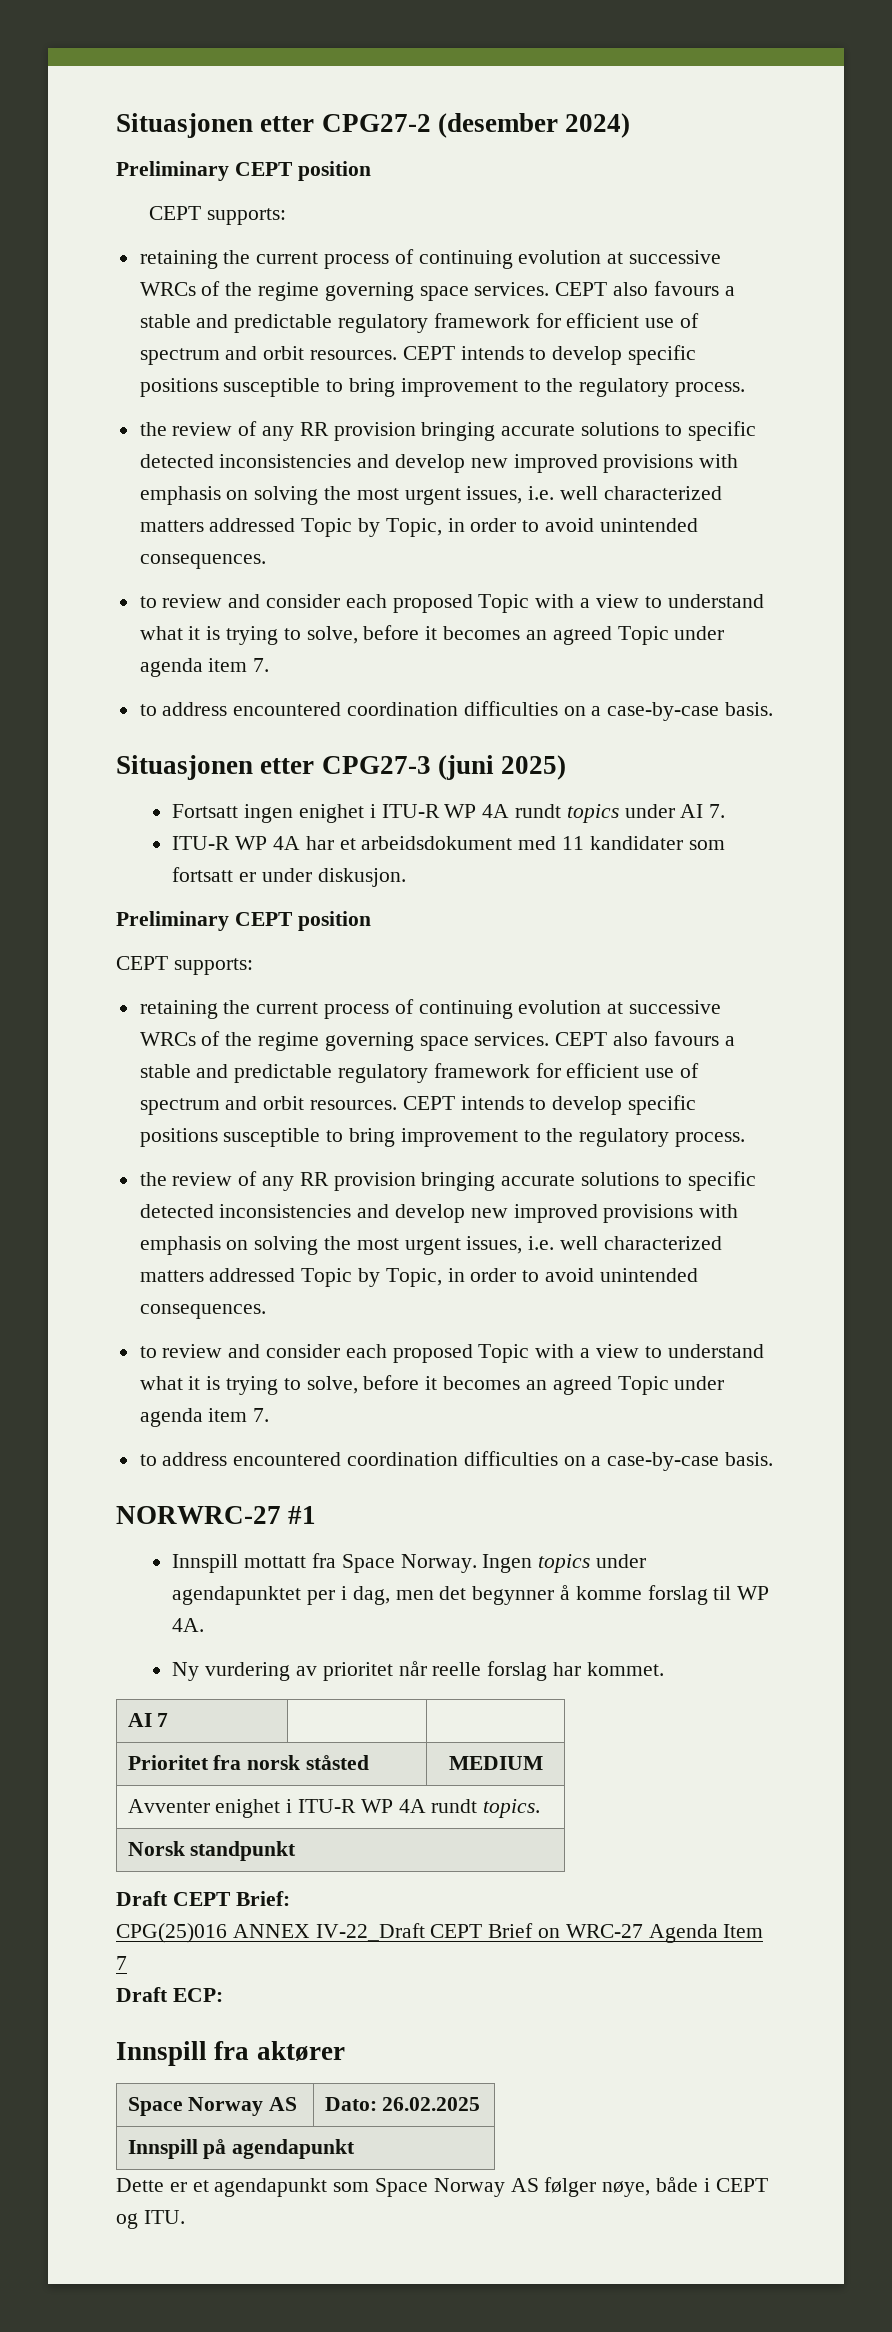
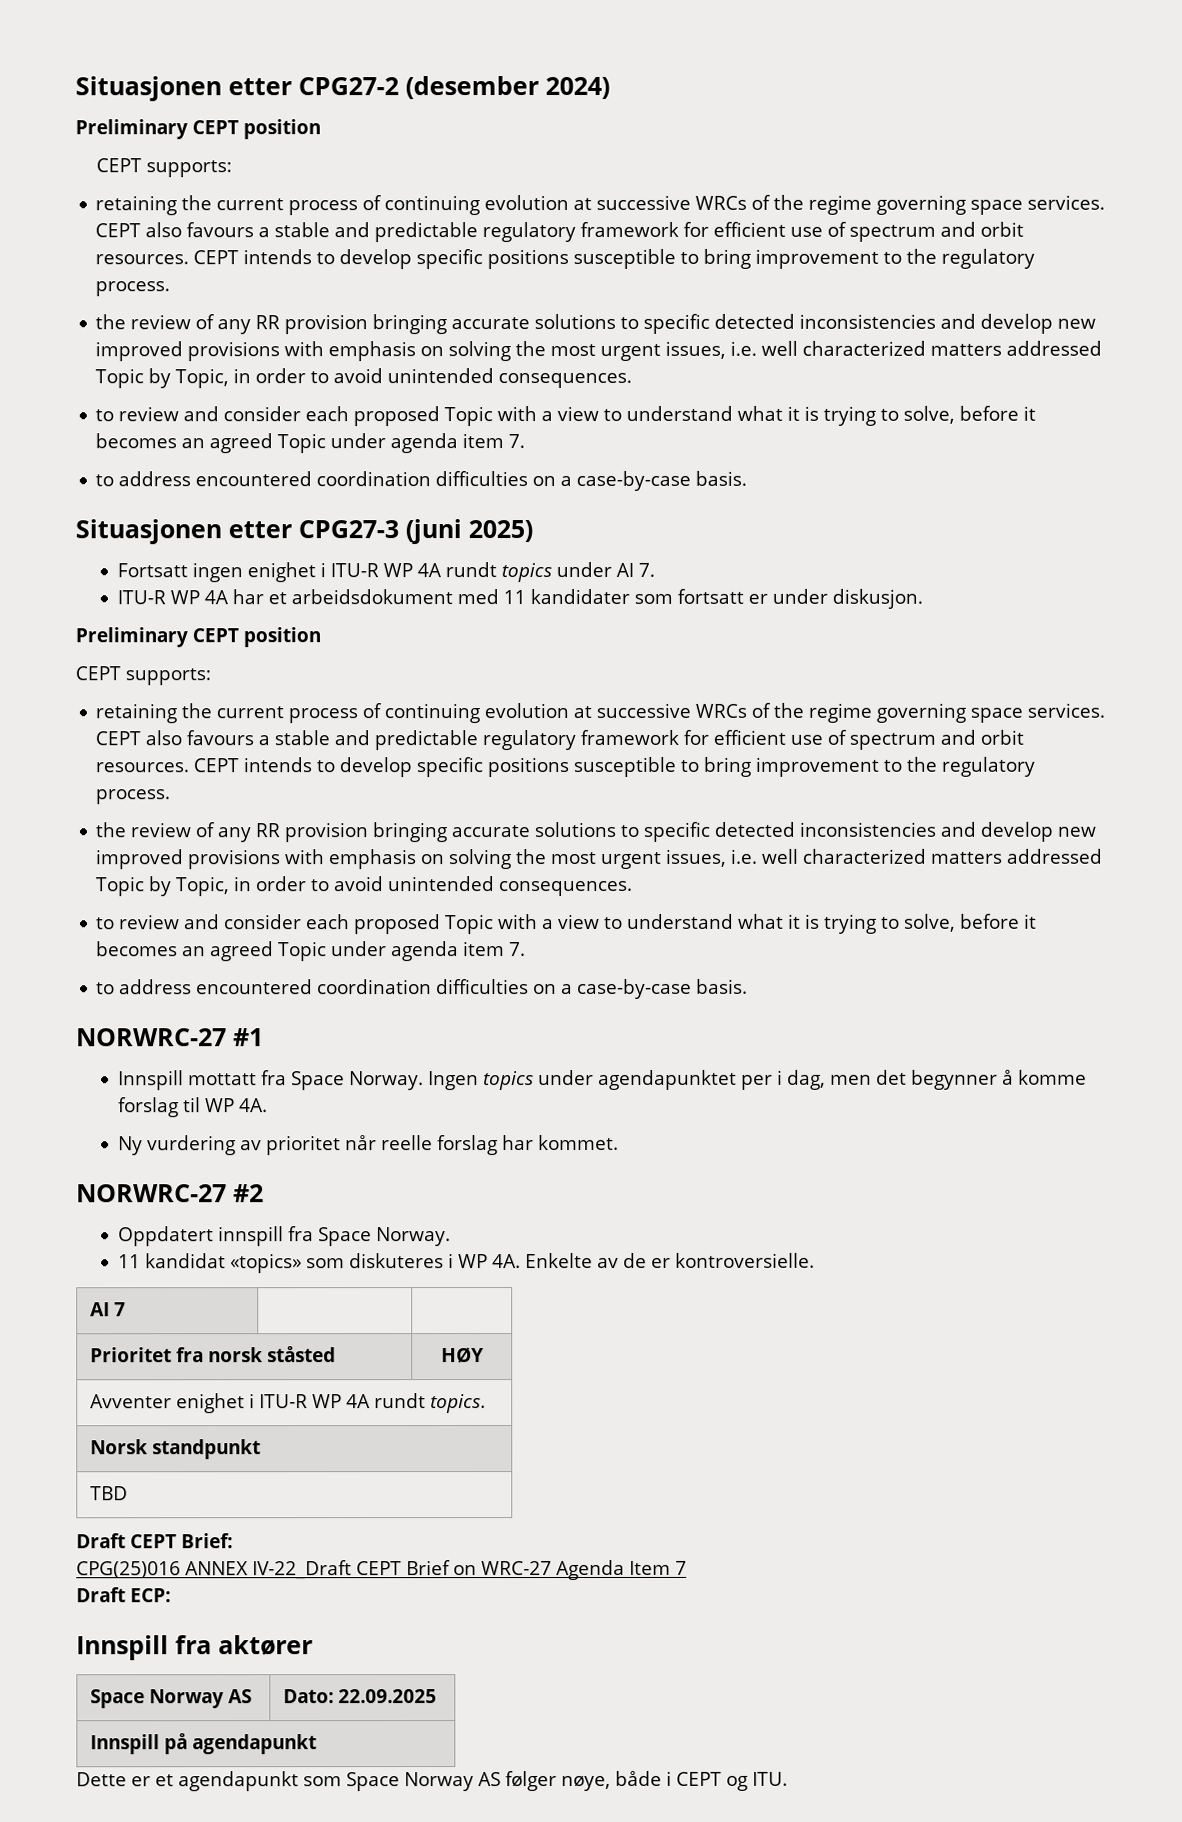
+ NORWRC-27 #2
+ Oppdatert innspill fra Space Norway.
+ 11 kandidat «topics» som diskuteres i WP 4A. Enkelte av de er kontroversielle.
- Prioritet fra norsk ståsted | MEDIUM
+ Prioritet fra norsk ståsted | HØY
+ TBD
- Space Norway AS | Dato: 26.02.2025
+ Space Norway AS | Dato: 22.09.2025

